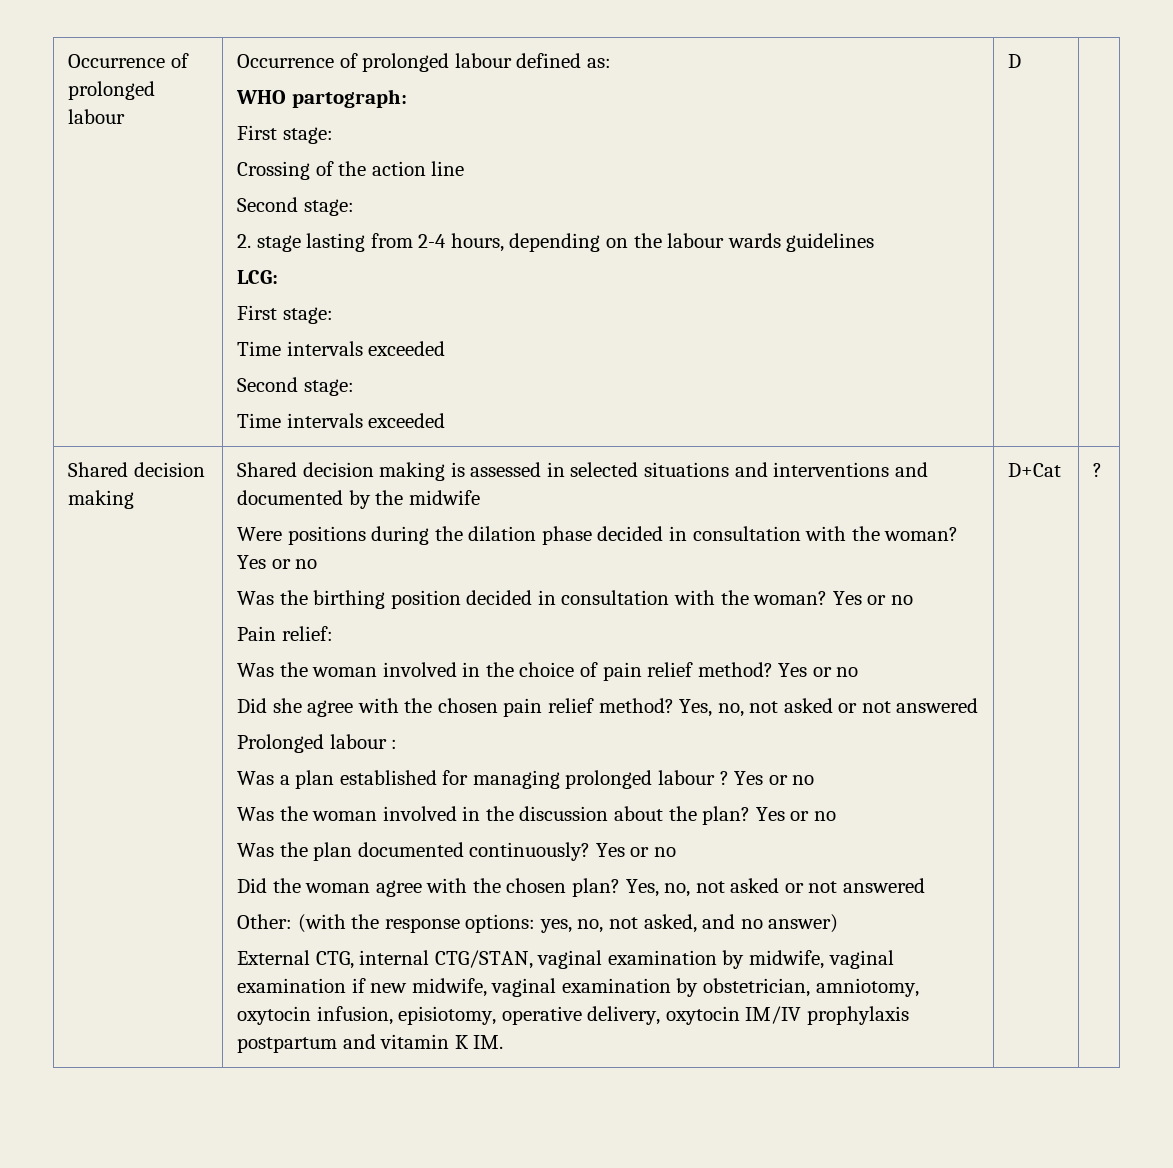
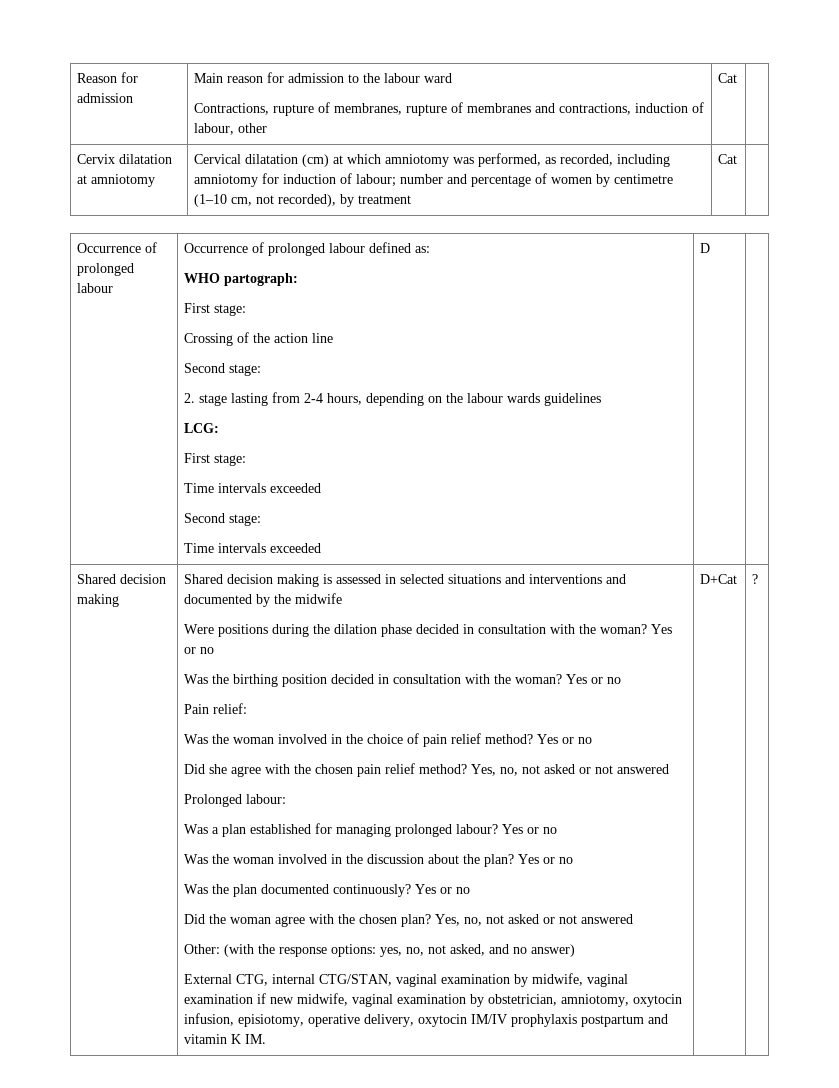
+ Reason for admission | Main reason for admission to the labour ward
+ Contractions, rupture of membranes, rupture of membranes and contractions, induction of labour, other | Cat |
+ Cervix dilatation at amniotomy | Cervical dilatation (cm) at which amniotomy was performed, as recorded, including amniotomy for induction of labour; number and percentage of women by centimetre (1–10 cm, not recorded), by treatment | Cat |
- Prolonged labour :
+ Prolonged labour:
- Was a plan established for managing prolonged labour ?
+ Was a plan established for managing prolonged labour?

